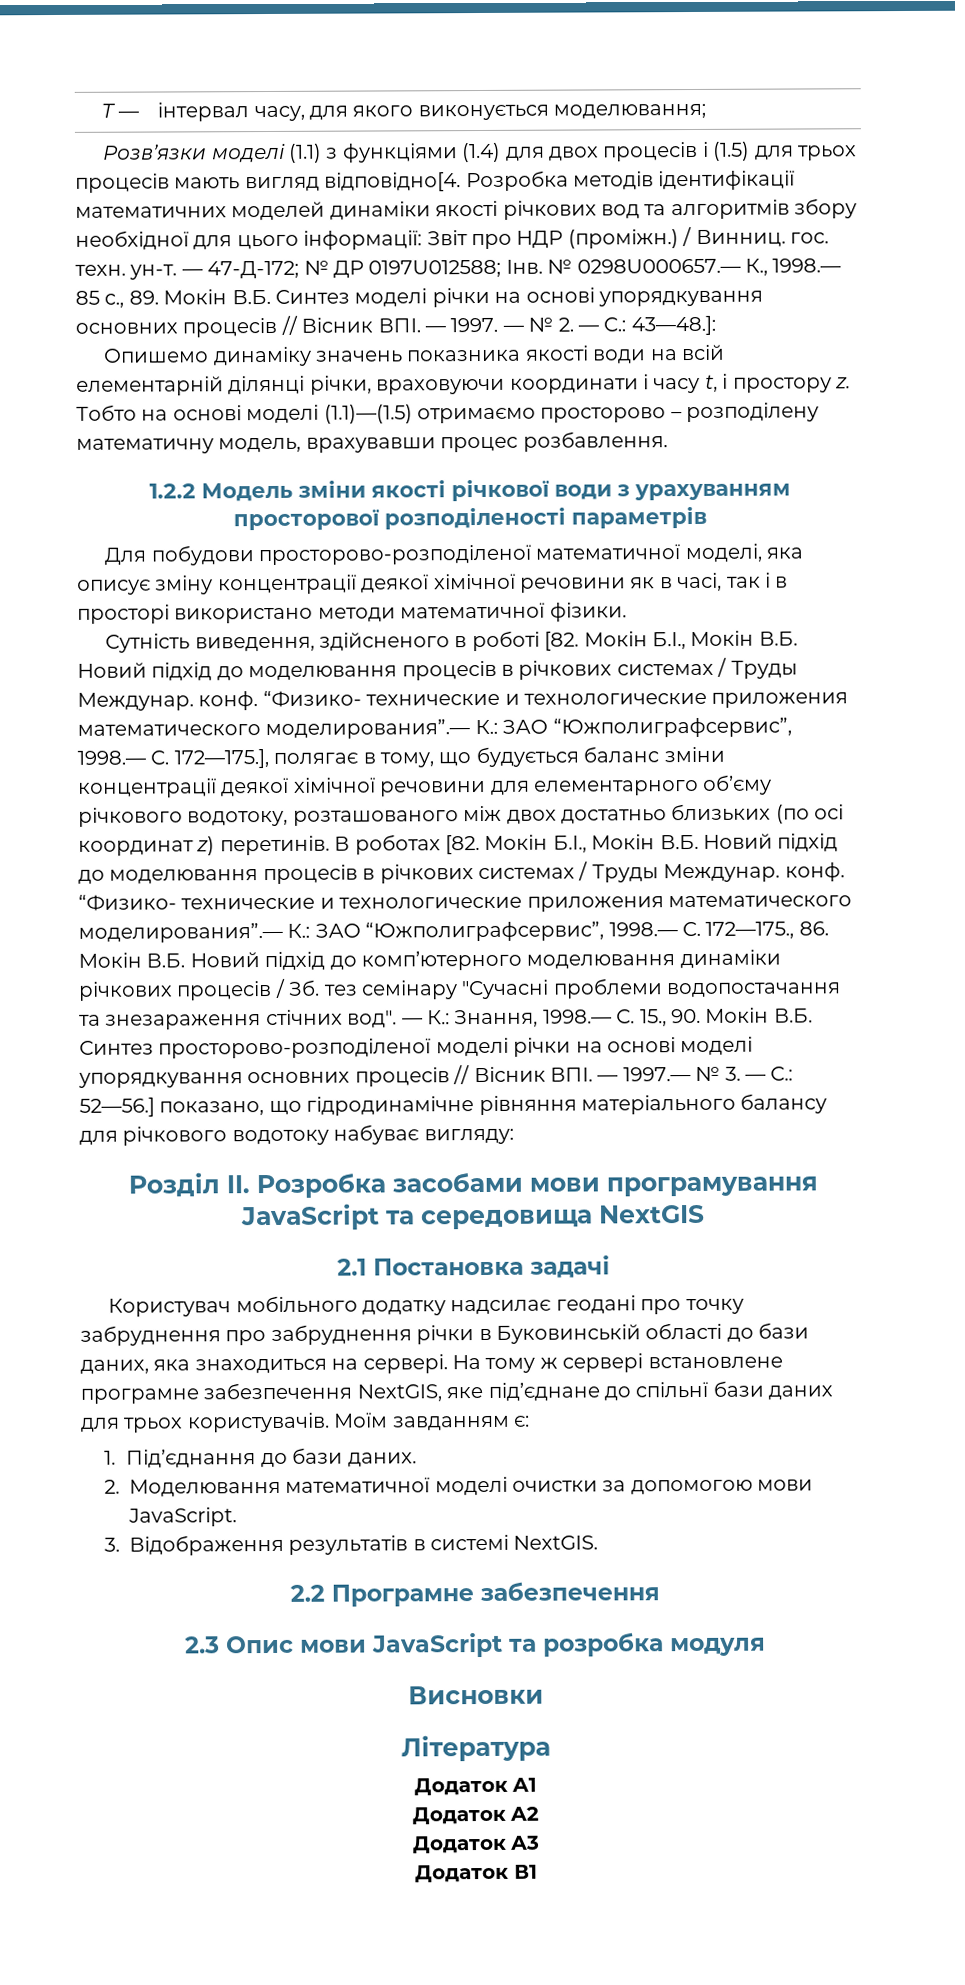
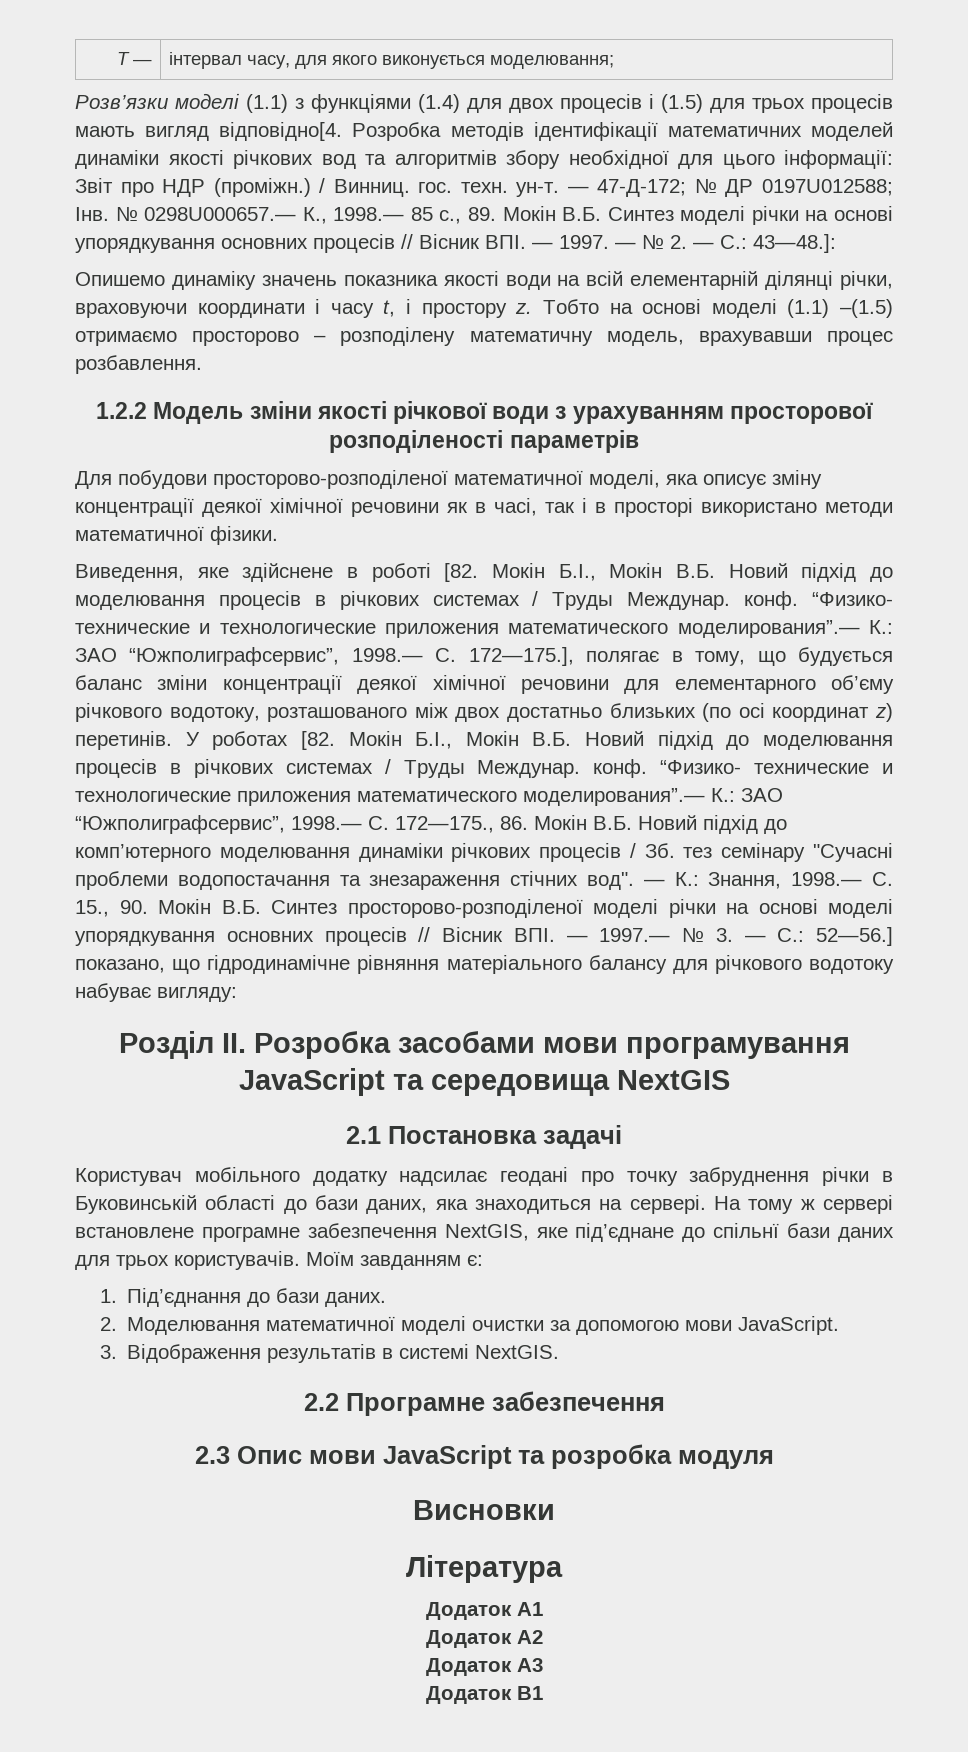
- Тобто на основі моделі (1.1)—(1.5) отримаємо просторово – розподілену математичну модель, врахувавши процес розбавлення.
+ Тобто на основі моделі (1.1) –(1.5) отримаємо просторово – розподілену математичну модель, врахувавши процес розбавлення.
- Сутність виведення, здійсненого в роботі [82. Мокін Б.І., Мокін В.Б. Новий підхід до моделювання процесів в річкових системах / Труды Междунар. конф.
+ Виведення, яке здійснене в роботі [82. Мокін Б.І., Мокін В.Б. Новий підхід до моделювання процесів в річкових системах / Труды Междунар. конф.
- В роботах [82. Мокін Б.І., Мокін В.Б. Новий підхід до моделювання процесів в річкових системах / Труды Междунар. конф.
+ У роботах [82. Мокін Б.І., Мокін В.Б. Новий підхід до моделювання процесів в річкових системах / Труды Междунар. конф.
- Користувач мобільного додатку надсилає геодані про точку забруднення про забруднення річки в Буковинській області до бази даних, яка знаходиться на сервері.
+ Користувач мобільного додатку надсилає геодані про точку забруднення річки в Буковинській області до бази даних, яка знаходиться на сервері.

